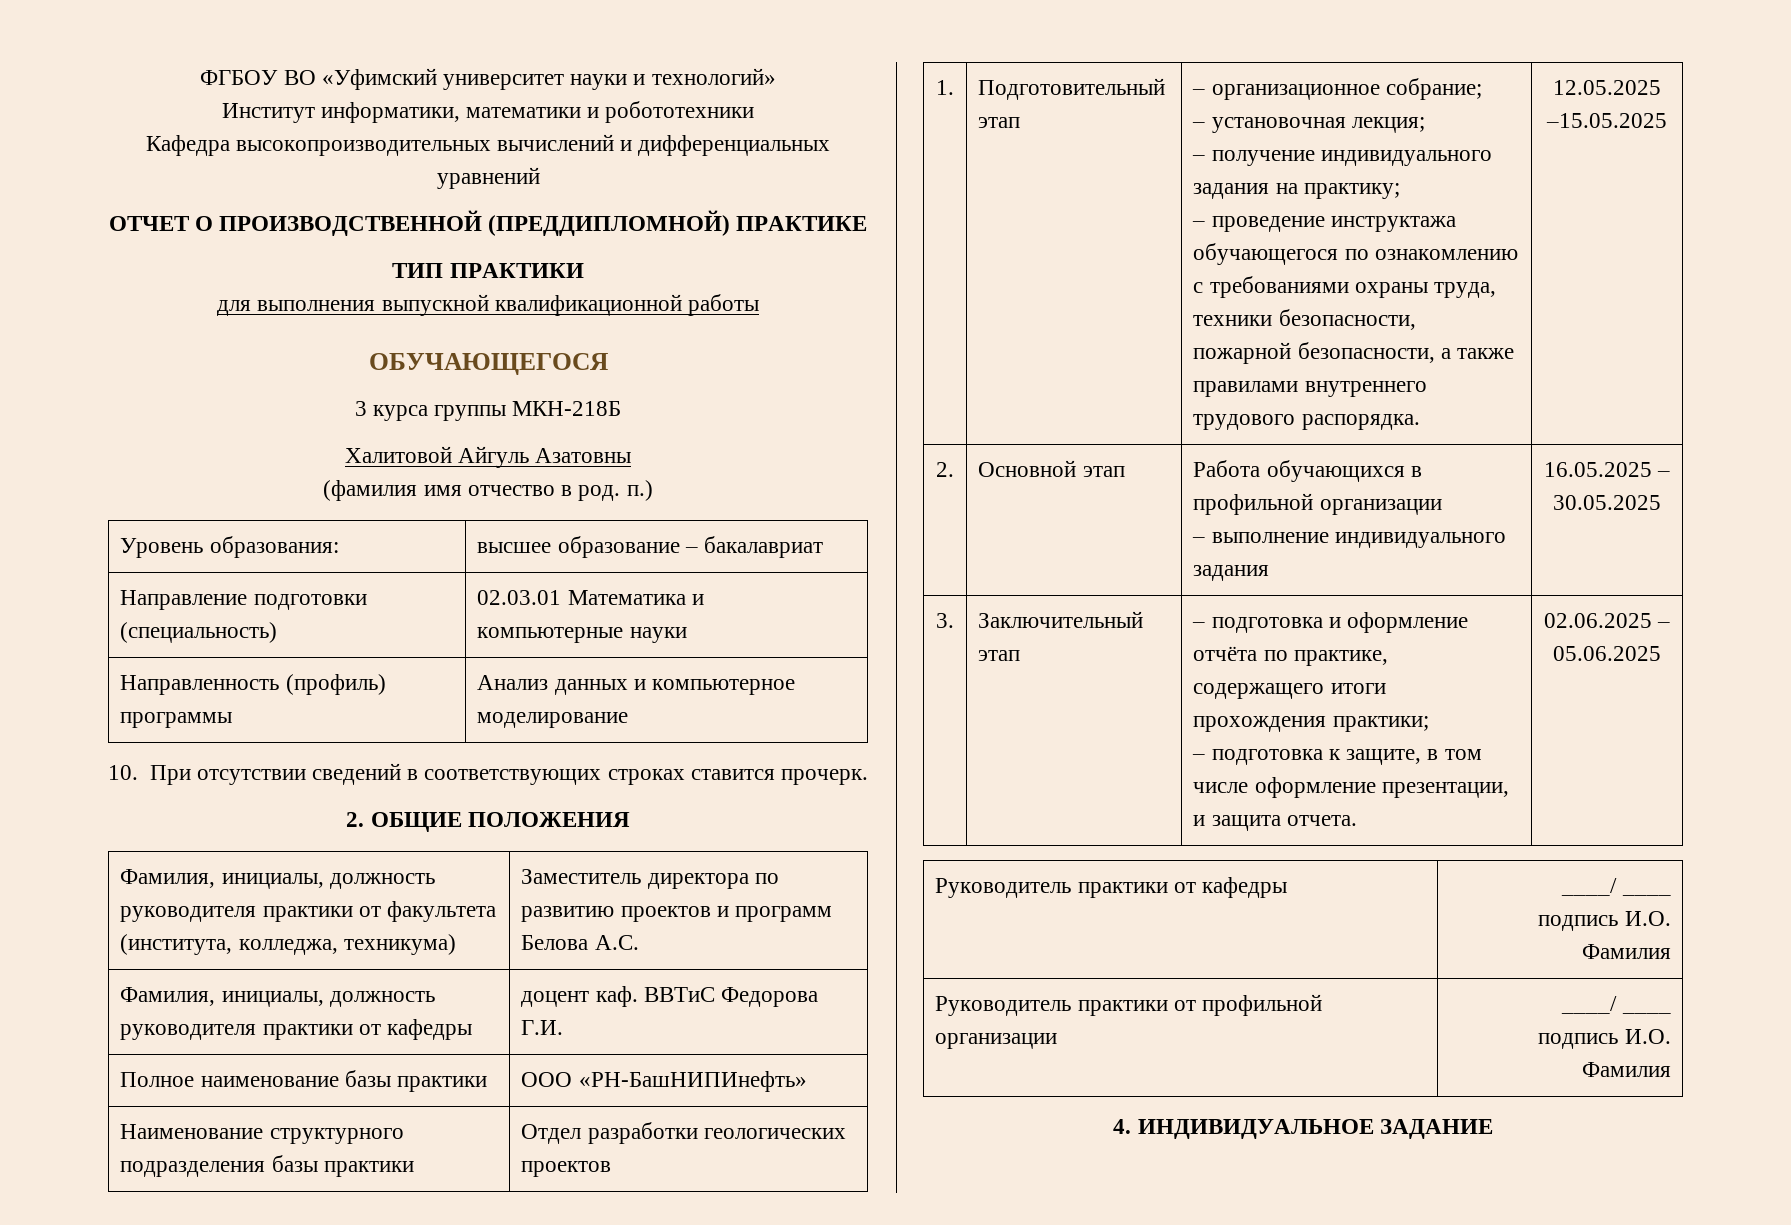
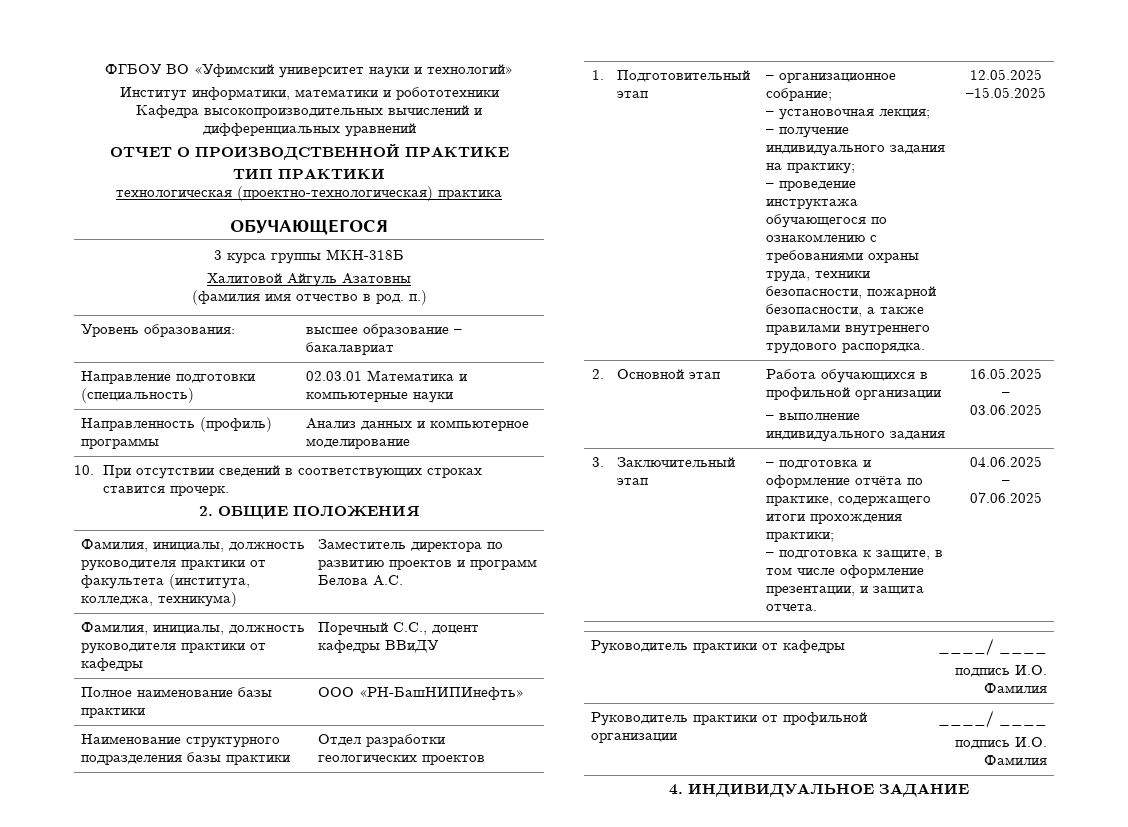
- ОТЧЕТ О ПРОИЗВОДСТВЕННОЙ (ПРЕДДИПЛОМНОЙ) ПРАКТИКЕ
+ ОТЧЕТ О ПРОИЗВОДСТВЕННОЙ ПРАКТИКЕ
- для выполнения выпускной квалификационной работы
+ технологическая (проектно-технологическая) практика
- 3 курса группы МКН-218Б
+ 3 курса группы МКН-318Б
- Фамилия, инициалы, должность руководителя практики от кафедры | доцент каф. ВВТиС Федорова Г.И.
+ Фамилия, инициалы, должность руководителя практики от кафедры | Поречный С.С., доцент кафедры ВВиДУ
  2. | Основной этап | Работа обучающихся в профильной организации
- – выполнение индивидуального задания | 16.05.2025 – 30.05.2025
+ – выполнение индивидуального задания | 16.05.2025 – 03.06.2025
  3. | Заключительный этап | – подготовка и оформление отчёта по практике, содержащего итоги прохождения практики;
- – подготовка к защите, в том числе оформление презентации, и защита отчета. | 02.06.2025 – 05.06.2025
+ – подготовка к защите, в том числе оформление презентации, и защита отчета. | 04.06.2025 – 07.06.2025

